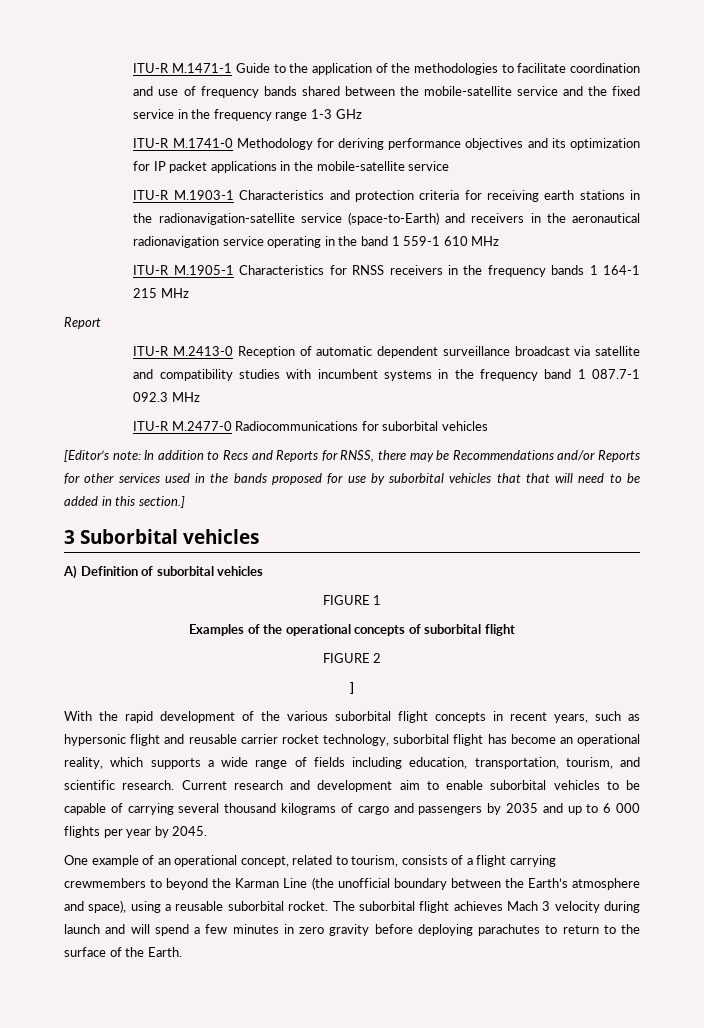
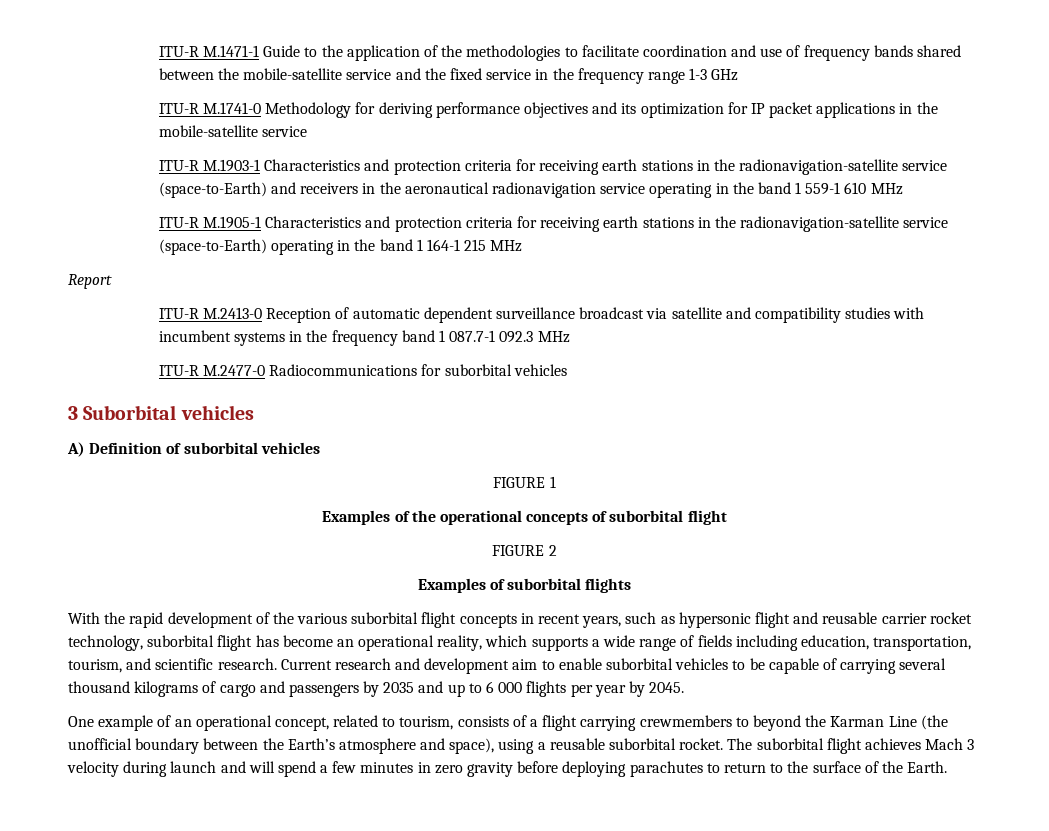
- ITU-R M.1905-1 Characteristics for RNSS receivers in the frequency bands 1 164-1 215 MHz
+ ITU-R M.1905-1 Characteristics and protection criteria for receiving earth stations in the radionavigation-satellite service (space-to-Earth) operating in the band 1 164-1 215 MHz
- [Editor’s note: In addition to Recs and Reports for RNSS, there may be Recommendations and/or Reports for other services used in the bands proposed for use by suborbital vehicles that that will need to be added in this section.]
- ]
+ Examples of suborbital flights

